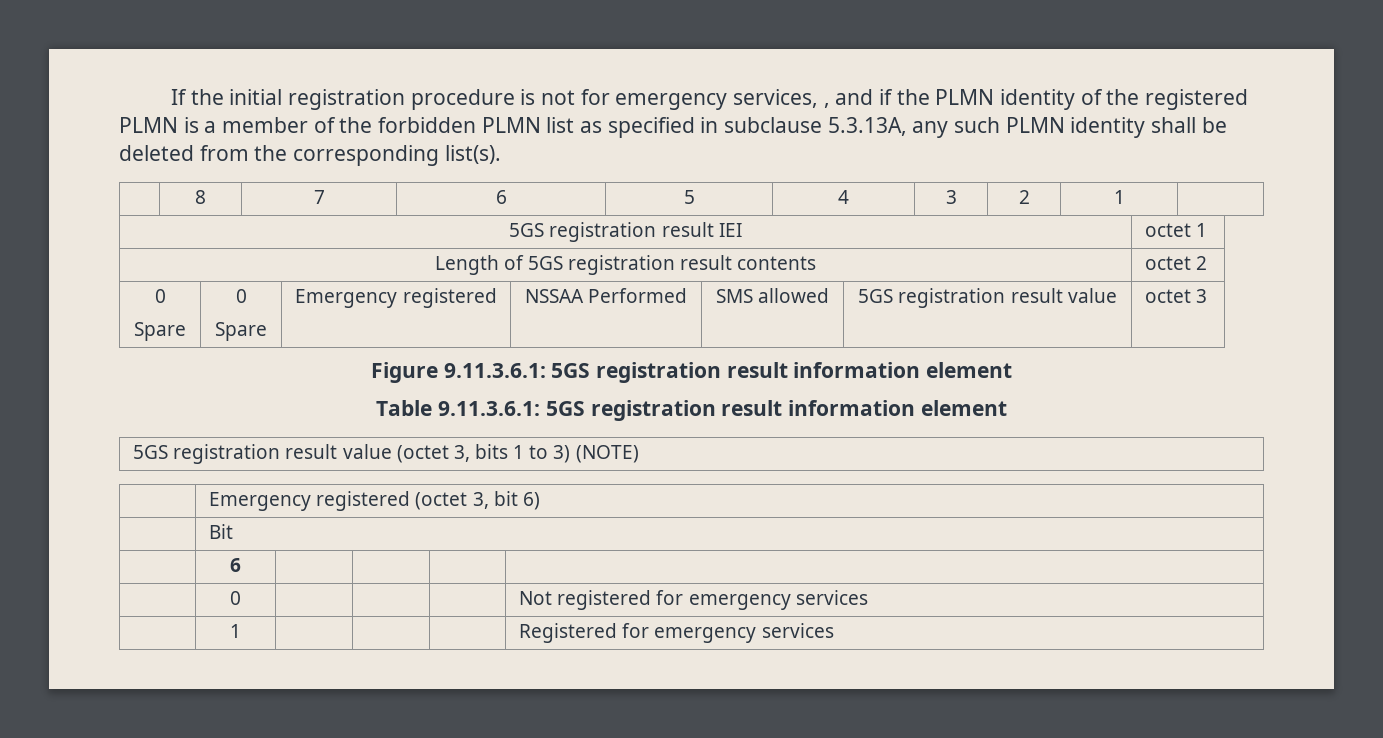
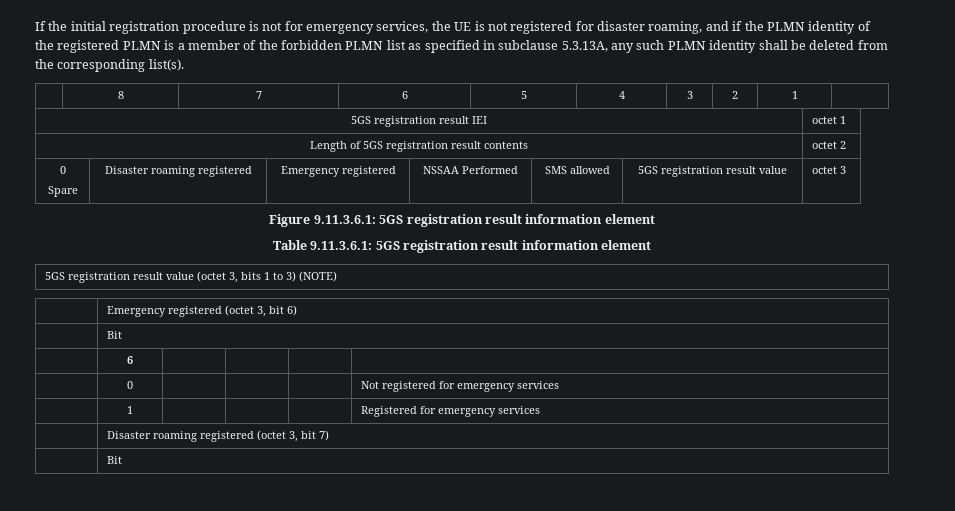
- If the initial registration procedure is not for emergency services, , and if the PLMN identity of the registered PLMN is a member of the forbidden PLMN list as specified in subclause 5.3.13A, any such PLMN identity shall be deleted from the corresponding list(s).
+ If the initial registration procedure is not for emergency services, the UE is not registered for disaster roaming, and if the PLMN identity of the registered PLMN is a member of the forbidden PLMN list as specified in subclause 5.3.13A, any such PLMN identity shall be deleted from the corresponding list(s).
  Length of 5GS registration result contents | octet 2
  0
- Spare | 0
- Spare | Emergency registered | NSSAA Performed | SMS allowed | 5GS registration result value | octet 3
+ Spare | Disaster roaming registered | Emergency registered | NSSAA Performed | SMS allowed | 5GS registration result value | octet 3
+ | Disaster roaming registered (octet 3, bit 7)
+ | Bit

